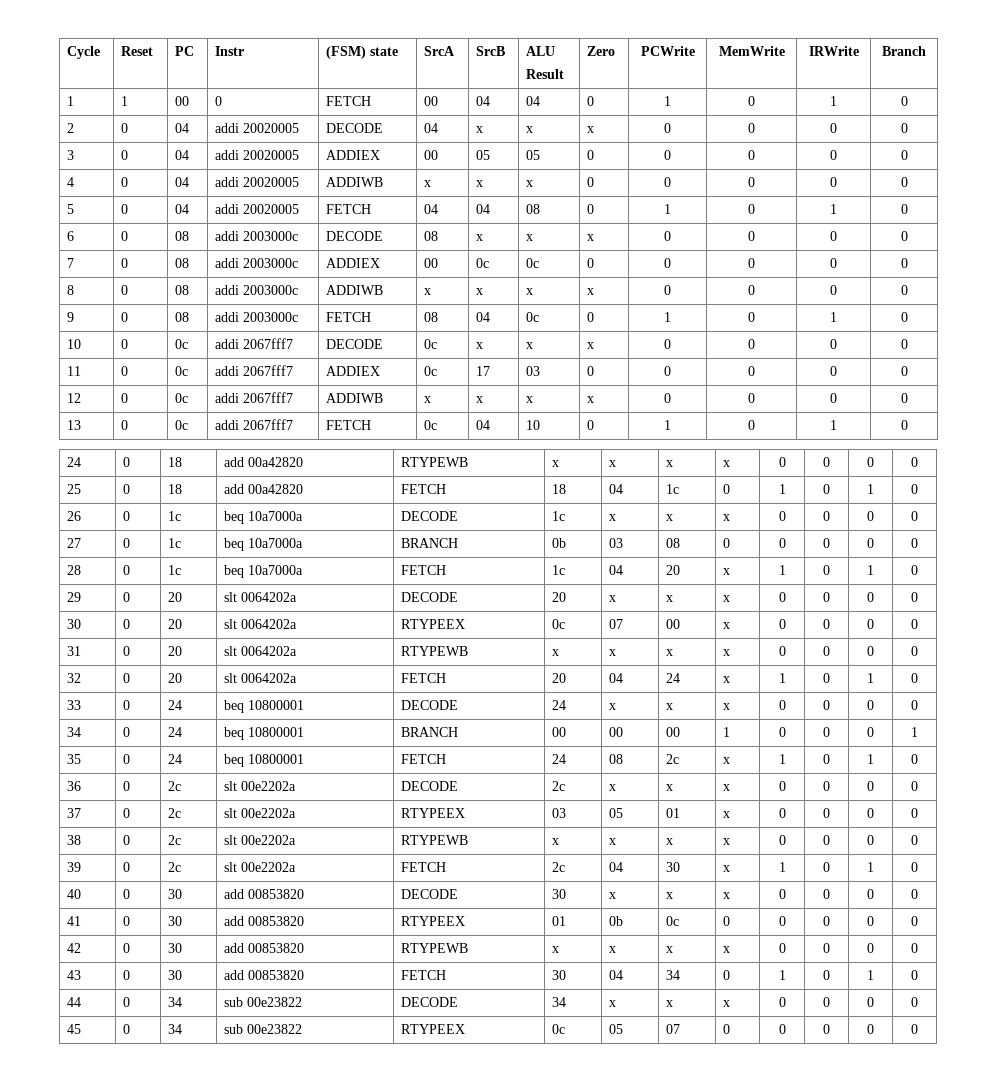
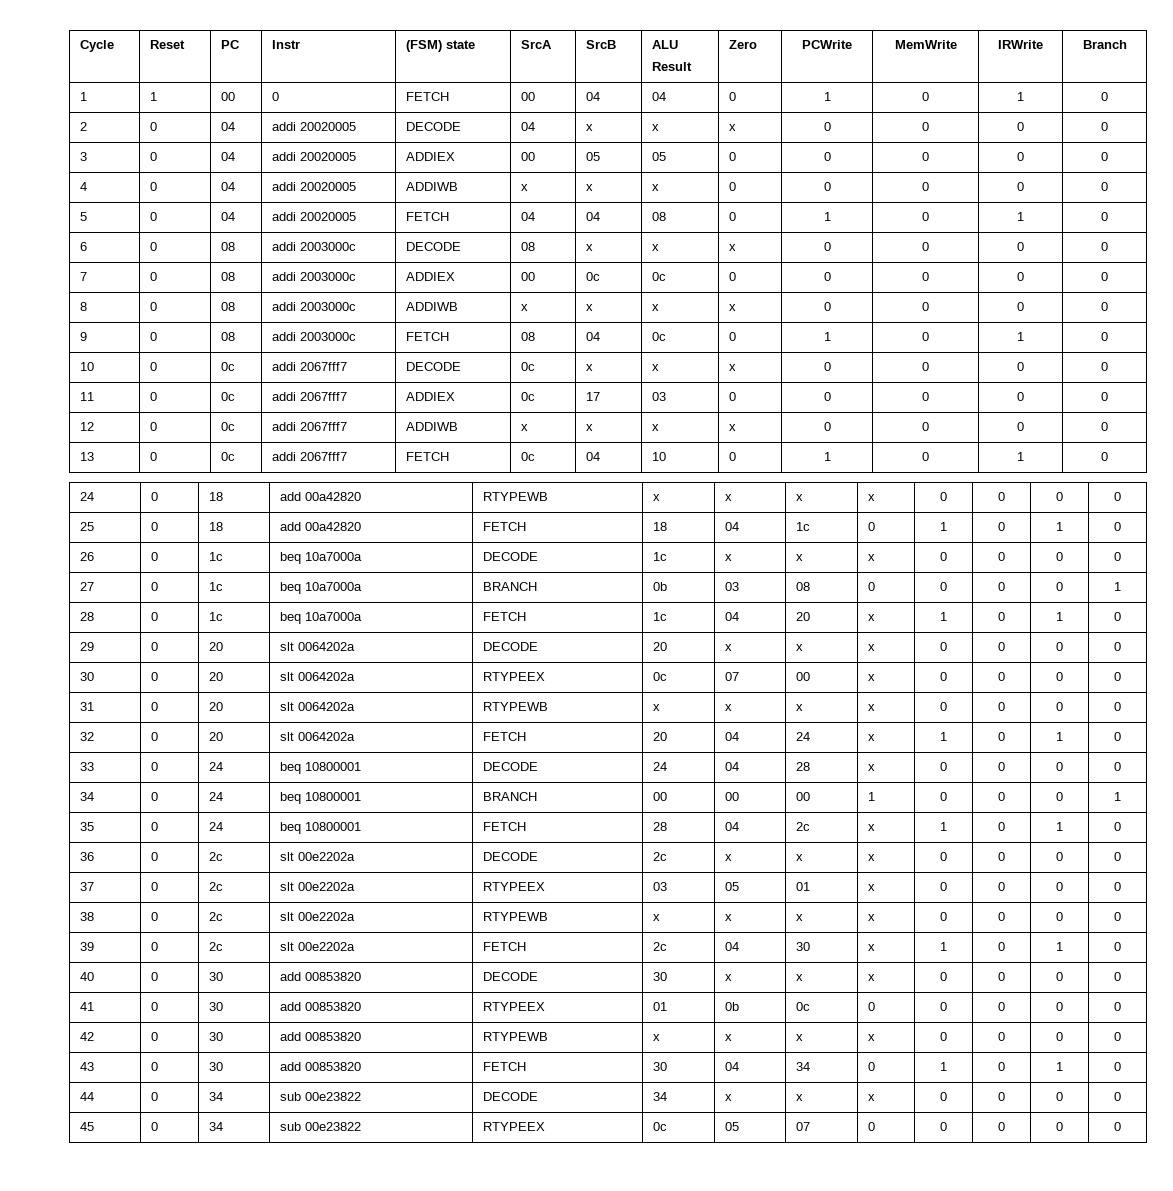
- 27 | 0 | 1c | beq 10a7000a | BRANCH | 0b | 03 | 08 | 0 | 0 | 0 | 0 | 0
+ 27 | 0 | 1c | beq 10a7000a | BRANCH | 0b | 03 | 08 | 0 | 0 | 0 | 0 | 1
- 33 | 0 | 24 | beq 10800001 | DECODE | 24 | x | x | x | 0 | 0 | 0 | 0
+ 33 | 0 | 24 | beq 10800001 | DECODE | 24 | 04 | 28 | x | 0 | 0 | 0 | 0
- 35 | 0 | 24 | beq 10800001 | FETCH | 24 | 08 | 2c | x | 1 | 0 | 1 | 0
+ 35 | 0 | 24 | beq 10800001 | FETCH | 28 | 04 | 2c | x | 1 | 0 | 1 | 0

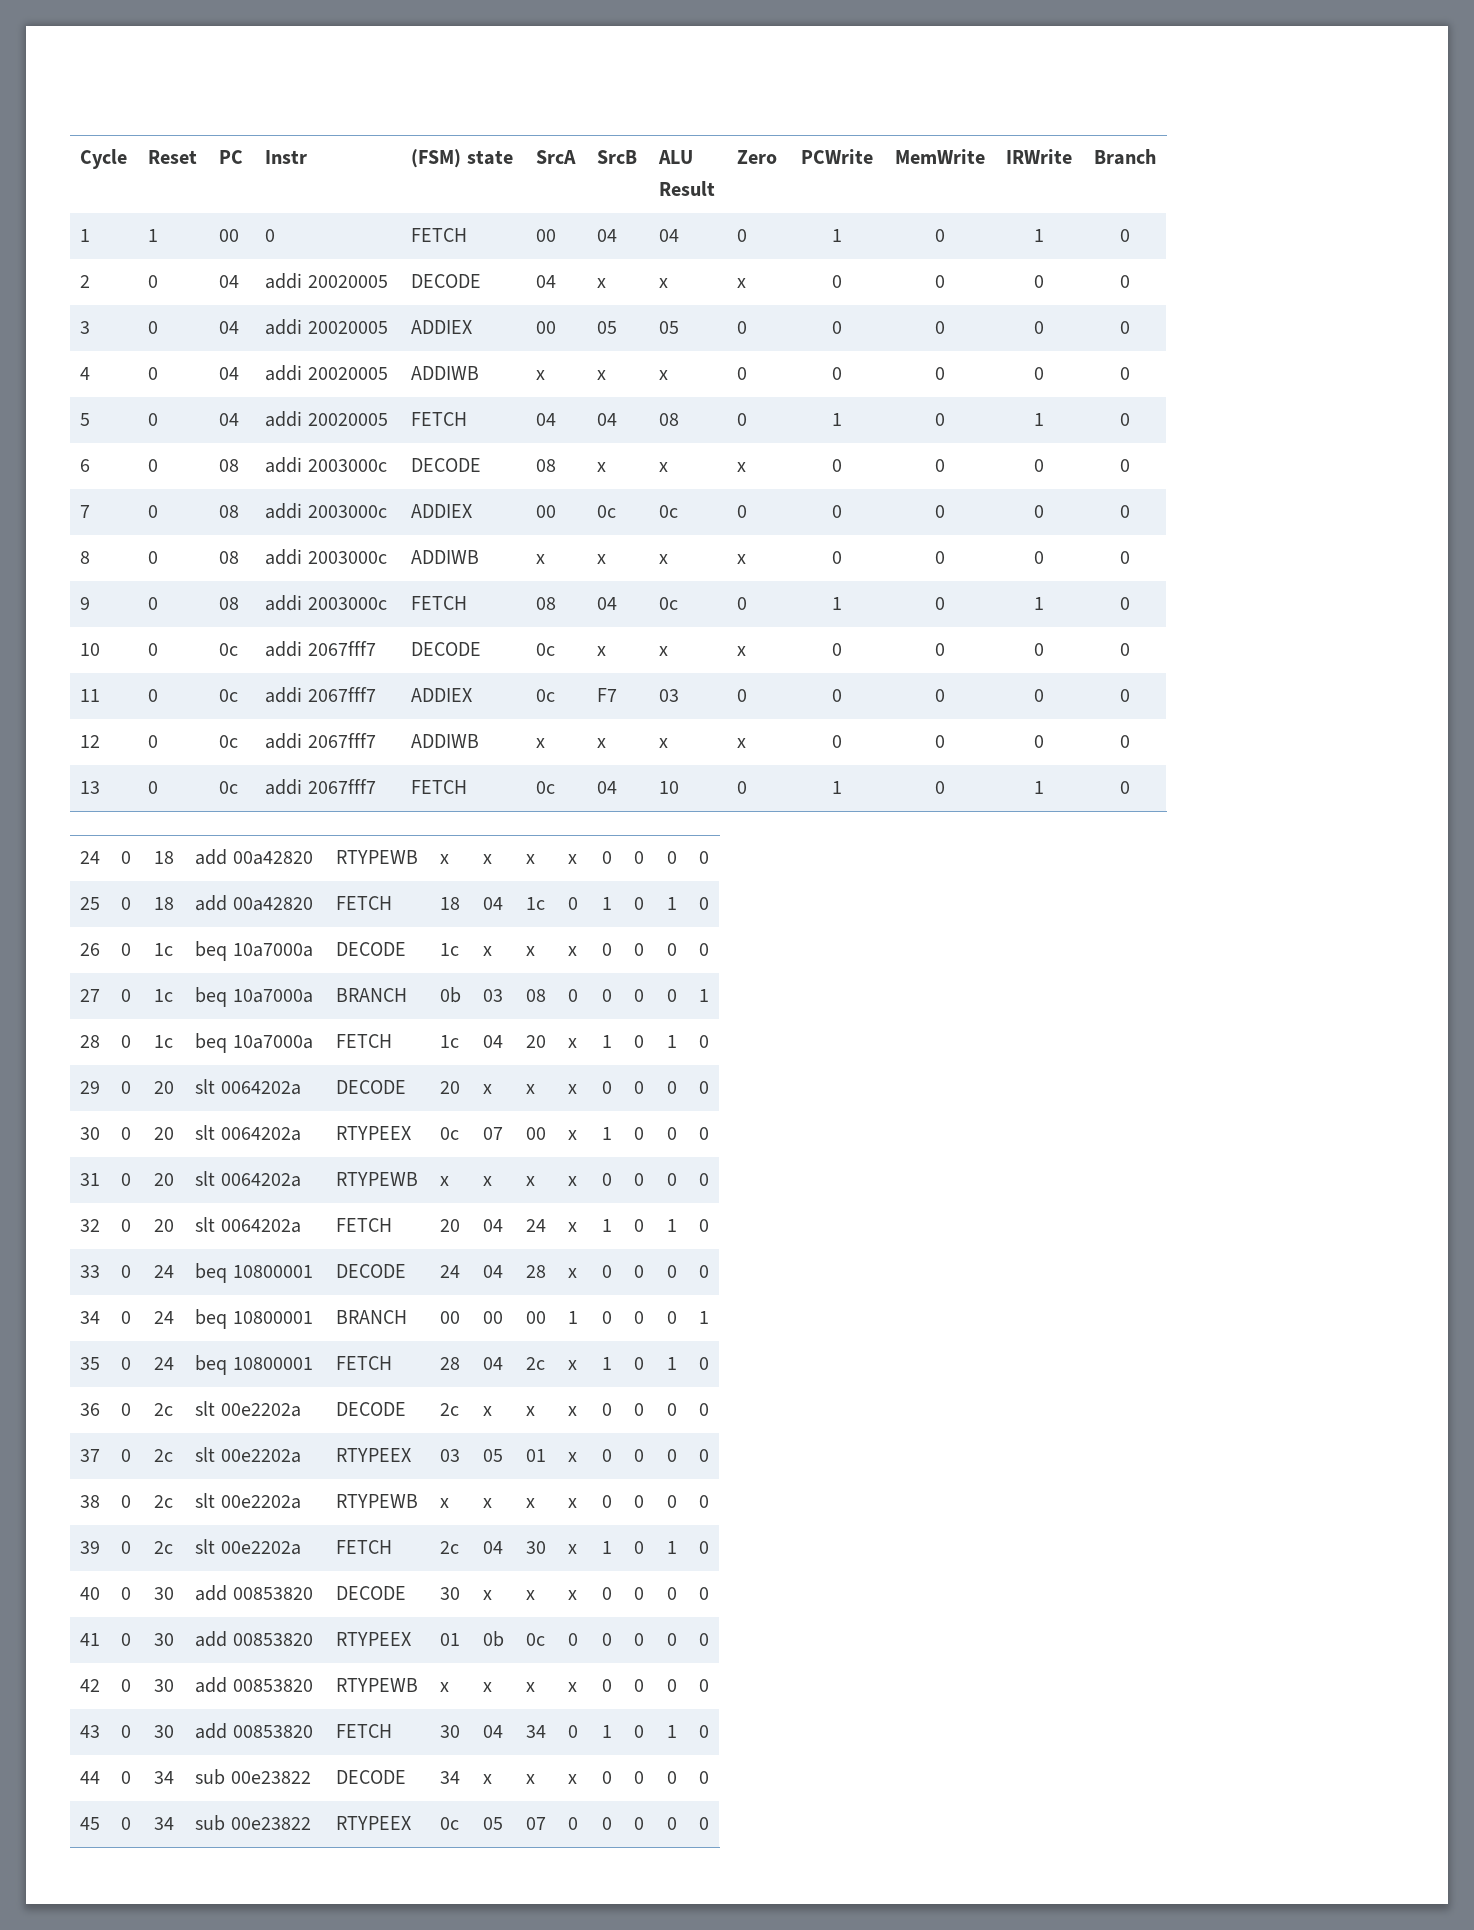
- 11 | 0 | 0c | addi 2067fff7 | ADDIEX | 0c | 17 | 03 | 0 | 0 | 0 | 0 | 0
+ 11 | 0 | 0c | addi 2067fff7 | ADDIEX | 0c | F7 | 03 | 0 | 0 | 0 | 0 | 0
- 30 | 0 | 20 | slt 0064202a | RTYPEEX | 0c | 07 | 00 | x | 0 | 0 | 0 | 0
+ 30 | 0 | 20 | slt 0064202a | RTYPEEX | 0c | 07 | 00 | x | 1 | 0 | 0 | 0

